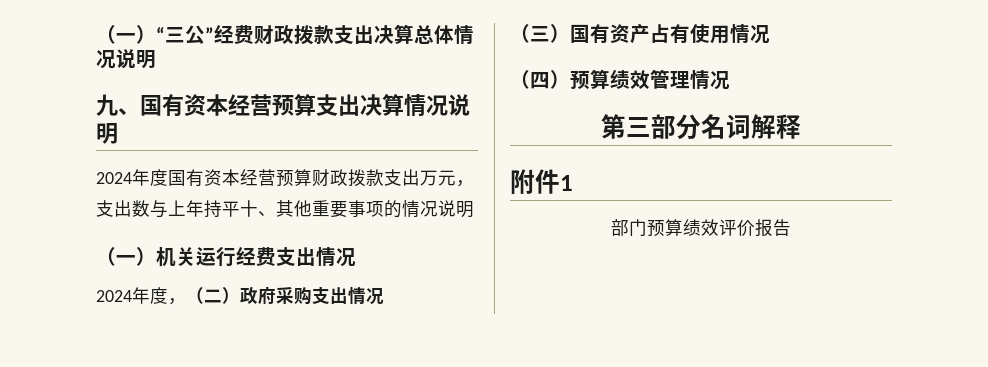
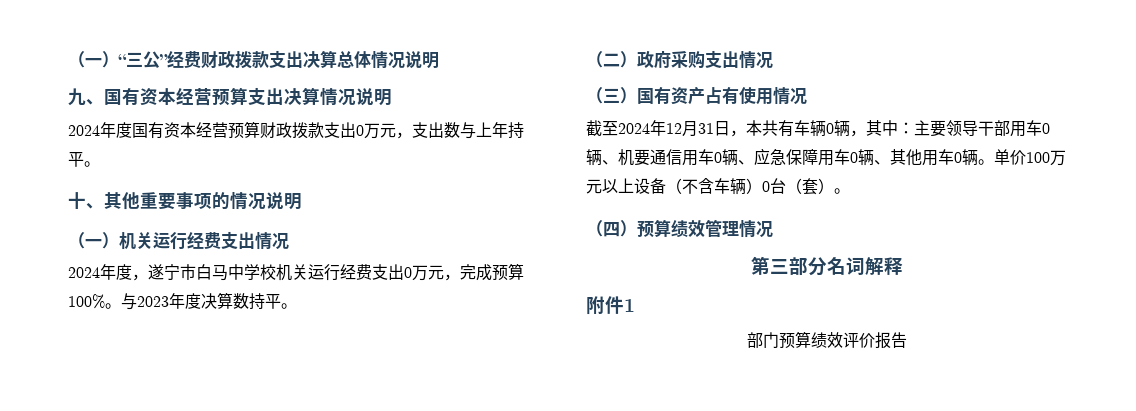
- 2024年度国有资本经营预算财政拨款支出万元，支出数与上年持平十、其他重要事项的情况说明
+ 2024年度国有资本经营预算财政拨款支出0万元，支出数与上年持平。
+ 十、其他重要事项的情况说明
- 2024年度，（二）政府采购支出情况
+ 2024年度，遂宁市白马中学校机关运行经费支出0万元，完成预算100%。与2023年度决算数持平。
+ （二）政府采购支出情况
+ 截至2024年12月31日，本共有车辆0辆，其中：主要领导干部用车0辆、机要通信用车0辆、应急保障用车0辆、其他用车0辆。单价100万元以上设备（不含车辆）0台（套）。

